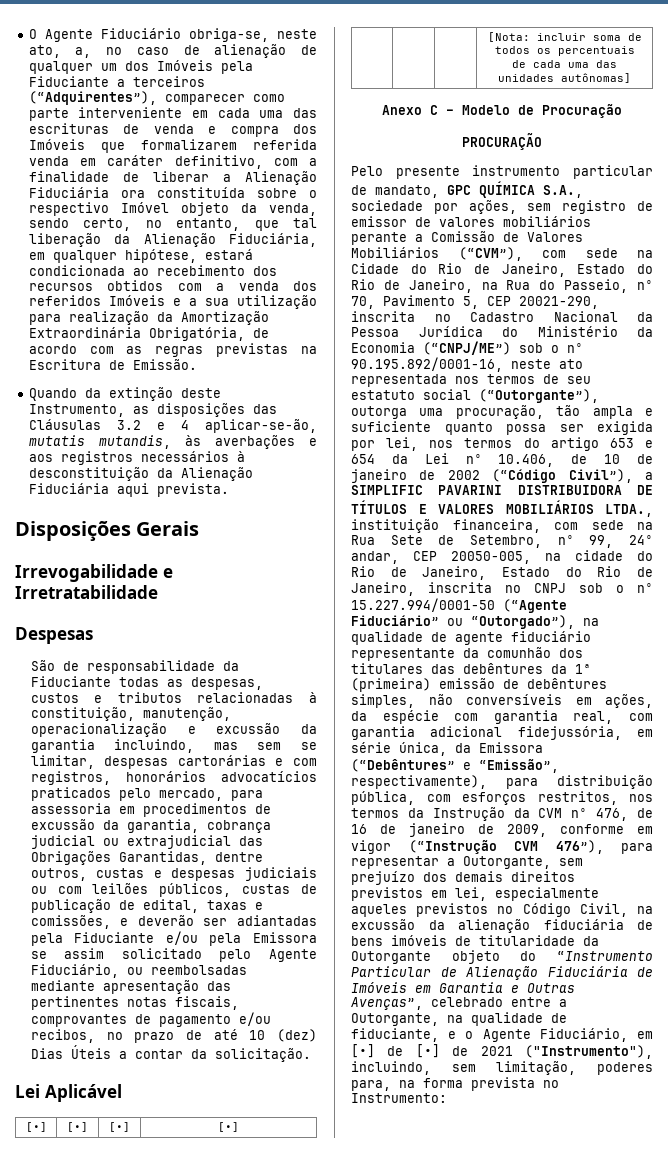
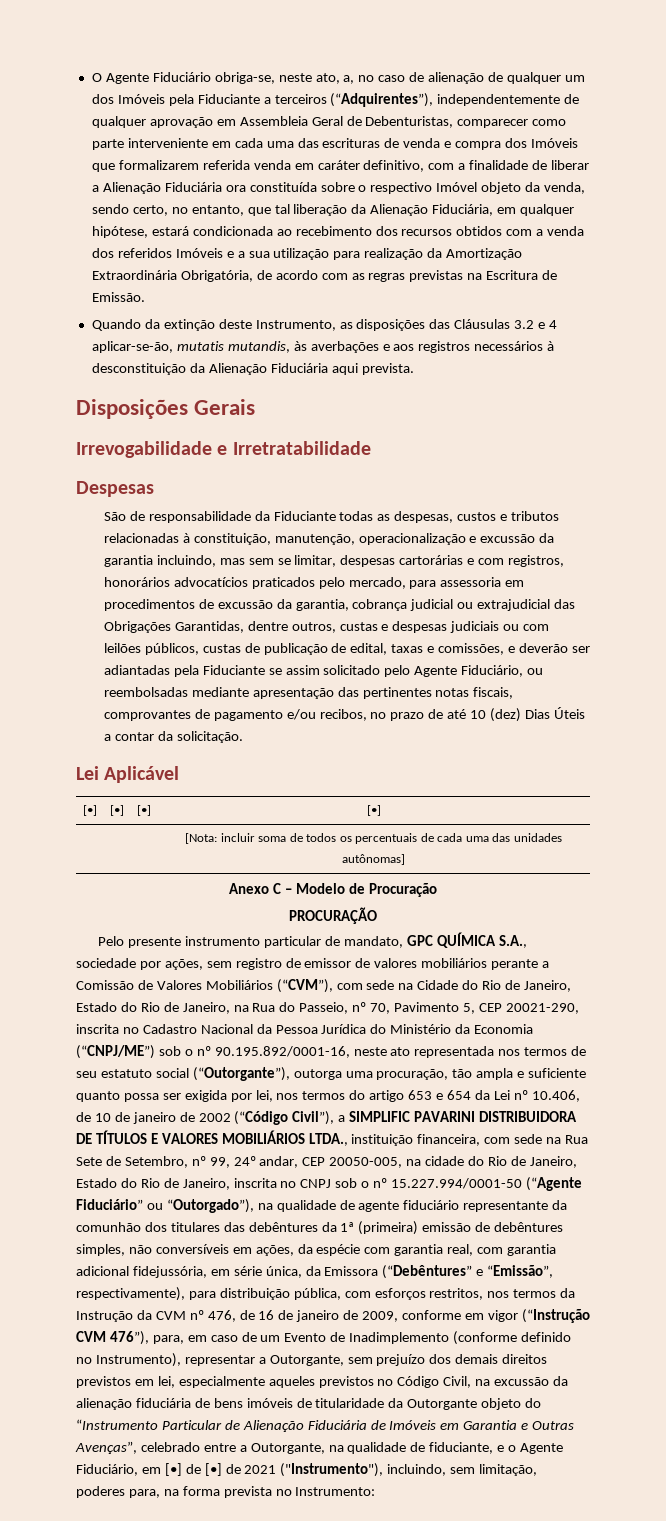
- O Agente Fiduciário obriga-se, neste ato, a, no caso de alienação de qualquer um dos Imóveis pela Fiduciante a terceiros (“Adquirentes”), comparecer como parte interveniente em cada uma das escrituras de venda e compra dos Imóveis que formalizarem referida venda em caráter definitivo, com a finalidade de liberar a Alienação Fiduciária ora constituída sobre o respectivo Imóvel objeto da venda, sendo certo, no entanto, que tal liberação da Alienação Fiduciária, em qualquer hipótese, estará condicionada ao recebimento dos recursos obtidos com a venda dos referidos Imóveis e a sua utilização para realização da Amortização Extraordinária Obrigatória, de acordo com as regras previstas na Escritura de Emissão.
+ O Agente Fiduciário obriga-se, neste ato, a, no caso de alienação de qualquer um dos Imóveis pela Fiduciante a terceiros (“Adquirentes”), independentemente de qualquer aprovação em Assembleia Geral de Debenturistas, comparecer como parte interveniente em cada uma das escrituras de venda e compra dos Imóveis que formalizarem referida venda em caráter definitivo, com a finalidade de liberar a Alienação Fiduciária ora constituída sobre o respectivo Imóvel objeto da venda, sendo certo, no entanto, que tal liberação da Alienação Fiduciária, em qualquer hipótese, estará condicionada ao recebimento dos recursos obtidos com a venda dos referidos Imóveis e a sua utilização para realização da Amortização Extraordinária Obrigatória, de acordo com as regras previstas na Escritura de Emissão.
- São de responsabilidade da Fiduciante todas as despesas, custos e tributos relacionadas à constituição, manutenção, operacionalização e excussão da garantia incluindo, mas sem se limitar, despesas cartorárias e com registros, honorários advocatícios praticados pelo mercado, para assessoria em procedimentos de excussão da garantia, cobrança judicial ou extrajudicial das Obrigações Garantidas, dentre outros, custas e despesas judiciais ou com leilões públicos, custas de publicação de edital, taxas e comissões, e deverão ser adiantadas pela Fiduciante e/ou pela Emissora se assim solicitado pelo Agente Fiduciário, ou reembolsadas mediante apresentação das pertinentes notas fiscais, comprovantes de pagamento e/ou recibos, no prazo de até 10 (dez) Dias Úteis a contar da solicitação.
+ São de responsabilidade da Fiduciante todas as despesas, custos e tributos relacionadas à constituição, manutenção, operacionalização e excussão da garantia incluindo, mas sem se limitar, despesas cartorárias e com registros, honorários advocatícios praticados pelo mercado, para assessoria em procedimentos de excussão da garantia, cobrança judicial ou extrajudicial das Obrigações Garantidas, dentre outros, custas e despesas judiciais ou com leilões públicos, custas de publicação de edital, taxas e comissões, e deverão ser adiantadas pela Fiduciante se assim solicitado pelo Agente Fiduciário, ou reembolsadas mediante apresentação das pertinentes notas fiscais, comprovantes de pagamento e/ou recibos, no prazo de até 10 (dez) Dias Úteis a contar da solicitação.
- Pelo presente instrumento particular de mandato, GPC QUÍMICA S.A., sociedade por ações, sem registro de emissor de valores mobiliários perante a Comissão de Valores Mobiliários (“CVM”), com sede na Cidade do Rio de Janeiro, Estado do Rio de Janeiro, na Rua do Passeio, nº 70, Pavimento 5, CEP 20021-290, inscrita no Cadastro Nacional da Pessoa Jurídica do Ministério da Economia (“CNPJ/ME”) sob o nº 90.195.892/0001-16, neste ato representada nos termos de seu estatuto social (“Outorgante”), outorga uma procuração, tão ampla e suficiente quanto possa ser exigida por lei, nos termos do artigo 653 e 654 da Lei nº 10.406, de 10 de janeiro de 2002 (“Código Civil”), a SIMPLIFIC PAVARINI DISTRIBUIDORA DE TÍTULOS E VALORES MOBILIÁRIOS LTDA., instituição financeira, com sede na Rua Sete de Setembro, nº 99, 24º andar, CEP 20050-005, na cidade do Rio de Janeiro, Estado do Rio de Janeiro, inscrita no CNPJ sob o nº 15.227.994/0001-50 (“Agente Fiduciário” ou “Outorgado”), na qualidade de agente fiduciário representante da comunhão dos titulares das debêntures da 1ª (primeira) emissão de debêntures simples, não conversíveis em ações, da espécie com garantia real, com garantia adicional fidejussória, em série única, da Emissora (“Debêntures” e “Emissão”, respectivamente), para distribuição pública, com esforços restritos, nos termos da Instrução da CVM nº 476, de 16 de janeiro de 2009, conforme em vigor (“Instrução CVM 476”), para representar a Outorgante, sem prejuízo dos demais direitos previstos em lei, especialmente aqueles previstos no Código Civil, na excussão da alienação fiduciária de bens imóveis de titularidade da Outorgante objeto do “Instrumento Particular de Alienação Fiduciária de Imóveis em Garantia e Outras Avenças”, celebrado entre a Outorgante, na qualidade de fiduciante, e o Agente Fiduciário, em [•] de [•] de 2021 ("Instrumento"), incluindo, sem limitação, poderes para, na forma prevista no Instrumento:
+ Pelo presente instrumento particular de mandato, GPC QUÍMICA S.A., sociedade por ações, sem registro de emissor de valores mobiliários perante a Comissão de Valores Mobiliários (“CVM”), com sede na Cidade do Rio de Janeiro, Estado do Rio de Janeiro, na Rua do Passeio, nº 70, Pavimento 5, CEP 20021-290, inscrita no Cadastro Nacional da Pessoa Jurídica do Ministério da Economia (“CNPJ/ME”) sob o nº 90.195.892/0001-16, neste ato representada nos termos de seu estatuto social (“Outorgante”), outorga uma procuração, tão ampla e suficiente quanto possa ser exigida por lei, nos termos do artigo 653 e 654 da Lei nº 10.406, de 10 de janeiro de 2002 (“Código Civil”), a SIMPLIFIC PAVARINI DISTRIBUIDORA DE TÍTULOS E VALORES MOBILIÁRIOS LTDA., instituição financeira, com sede na Rua Sete de Setembro, nº 99, 24º andar, CEP 20050-005, na cidade do Rio de Janeiro, Estado do Rio de Janeiro, inscrita no CNPJ sob o nº 15.227.994/0001-50 (“Agente Fiduciário” ou “Outorgado”), na qualidade de agente fiduciário representante da comunhão dos titulares das debêntures da 1ª (primeira) emissão de debêntures simples, não conversíveis em ações, da espécie com garantia real, com garantia adicional fidejussória, em série única, da Emissora (“Debêntures” e “Emissão”, respectivamente), para distribuição pública, com esforços restritos, nos termos da Instrução da CVM nº 476, de 16 de janeiro de 2009, conforme em vigor (“Instrução CVM 476”), para, em caso de um Evento de Inadimplemento (conforme definido no Instrumento), representar a Outorgante, sem prejuízo dos demais direitos previstos em lei, especialmente aqueles previstos no Código Civil, na excussão da alienação fiduciária de bens imóveis de titularidade da Outorgante objeto do “Instrumento Particular de Alienação Fiduciária de Imóveis em Garantia e Outras Avenças”, celebrado entre a Outorgante, na qualidade de fiduciante, e o Agente Fiduciário, em [•] de [•] de 2021 ("Instrumento"), incluindo, sem limitação, poderes para, na forma prevista no Instrumento:

